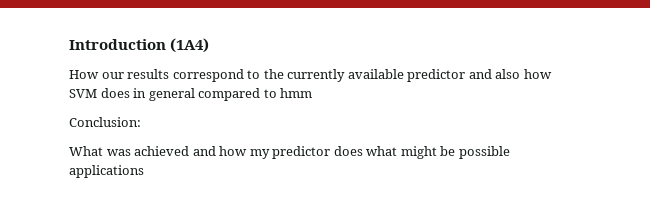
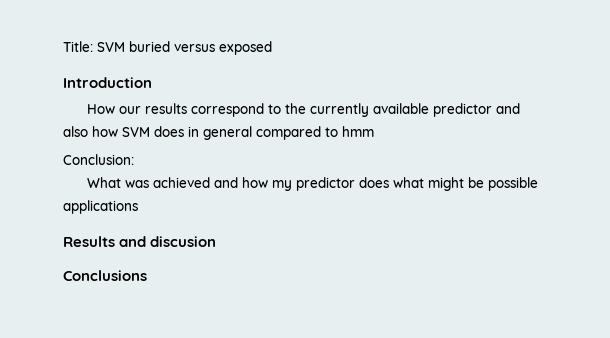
+ Title: SVM buried versus exposed
- Introduction (1A4)
+ Introduction
+ Results and discusion
+ Conclusions

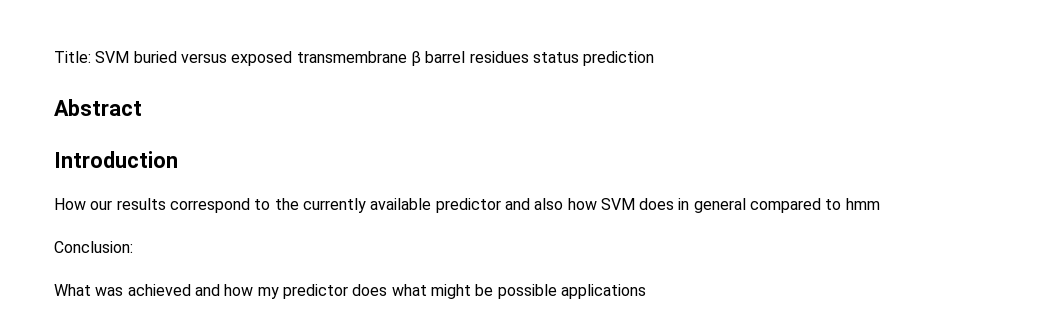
- Title: SVM buried versus exposed
+ Title: SVM buried versus exposed transmembrane β barrel residues status prediction
+ Abstract
- Results and discusion
- Conclusions

